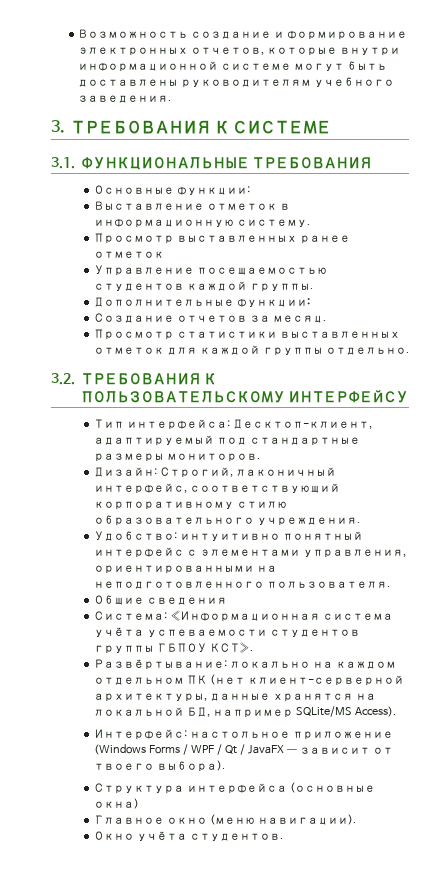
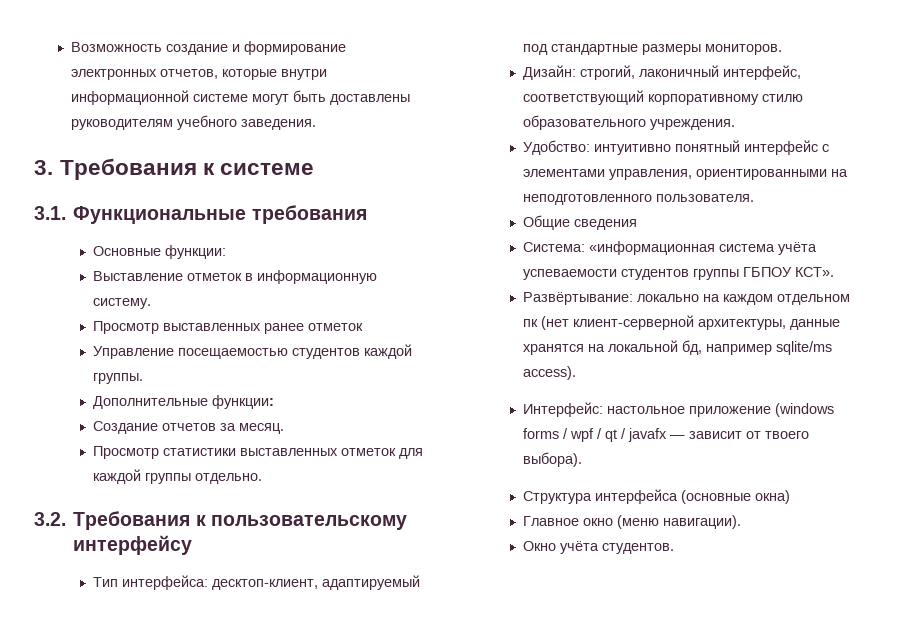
- 3. ТРЕБОВАНИЯ К СИСТЕМЕ
+ 3. Требования к системе
- 3.1. ФУНКЦИОНАЛЬНЫЕ ТРЕБОВАНИЯ
+ 3.1. Функциональные требования
- 3.2. ТРЕБОВАНИЯ К ПОЛЬЗОВАТЕЛЬСКОМУ ИНТЕРФЕЙСУ
+ 3.2. Требования к пользовательскому интерфейсу
- Тип интерфейса: Десктоп-клиент, адаптируемый под стандартные размеры мониторов.
+ Тип интерфейса: десктоп-клиент, адаптируемый под стандартные размеры мониторов.
- Дизайн: Строгий, лаконичный интерфейс, соответствующий корпоративному стилю образовательного учреждения.
+ Дизайн: строгий, лаконичный интерфейс, соответствующий корпоративному стилю образовательного учреждения.
- Система: «Информационная система учёта успеваемости студентов группы ГБПОУ КСТ».
+ Система: «информационная система учёта успеваемости студентов группы ГБПОУ КСТ».
- Развёртывание: локально на каждом отдельном ПК (нет клиент-серверной архитектуры, данные хранятся на локальной БД, например SQLite/MS Access).
+ Развёртывание: локально на каждом отдельном пк (нет клиент-серверной архитектуры, данные хранятся на локальной бд, например sqlite/ms access).
- Интерфейс: настольное приложение (Windows Forms / WPF / Qt / JavaFX — зависит от твоего выбора).
+ Интерфейс: настольное приложение (windows forms / wpf / qt / javafx — зависит от твоего выбора).

